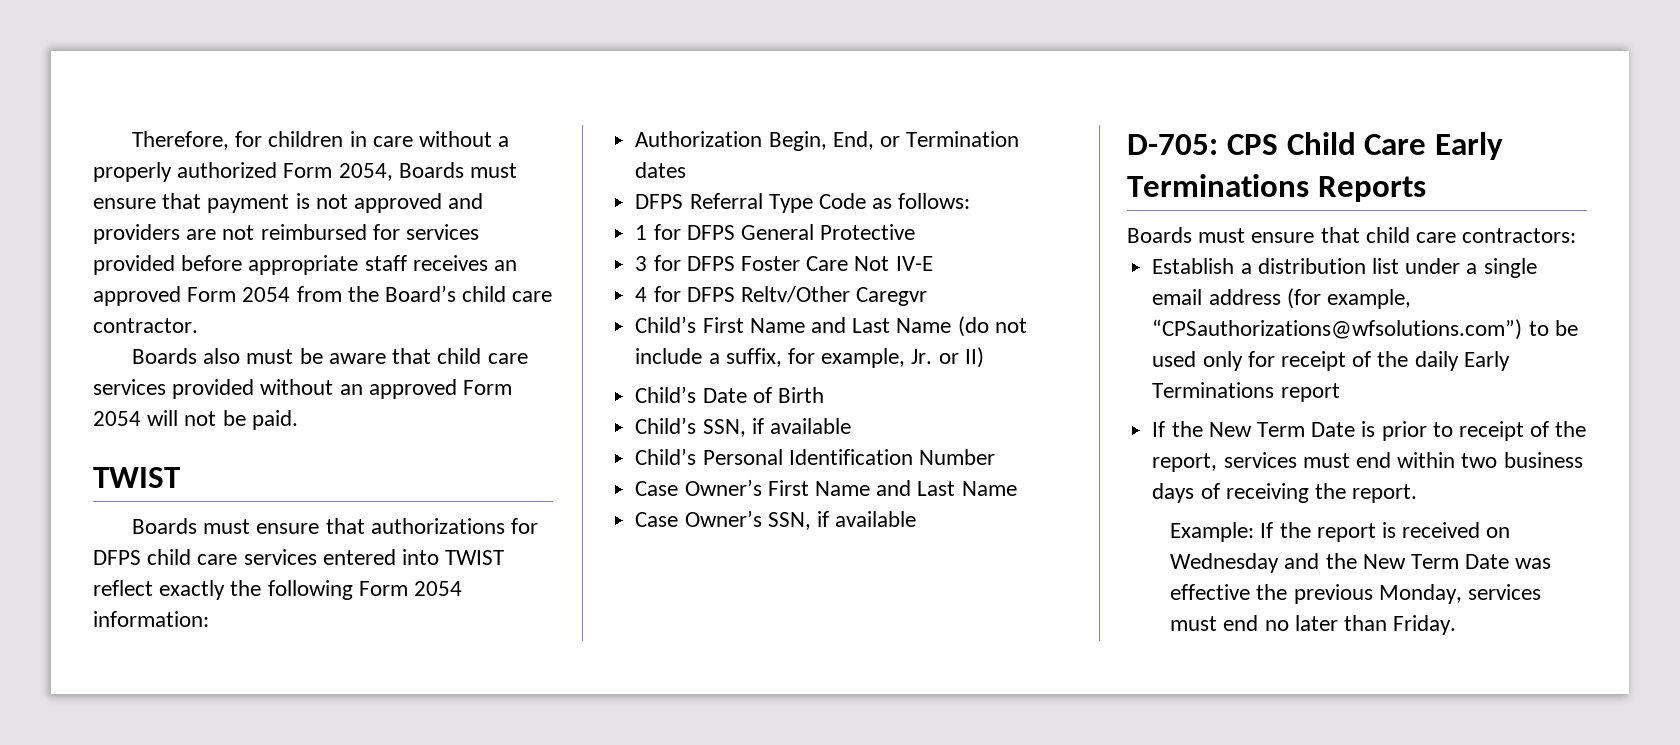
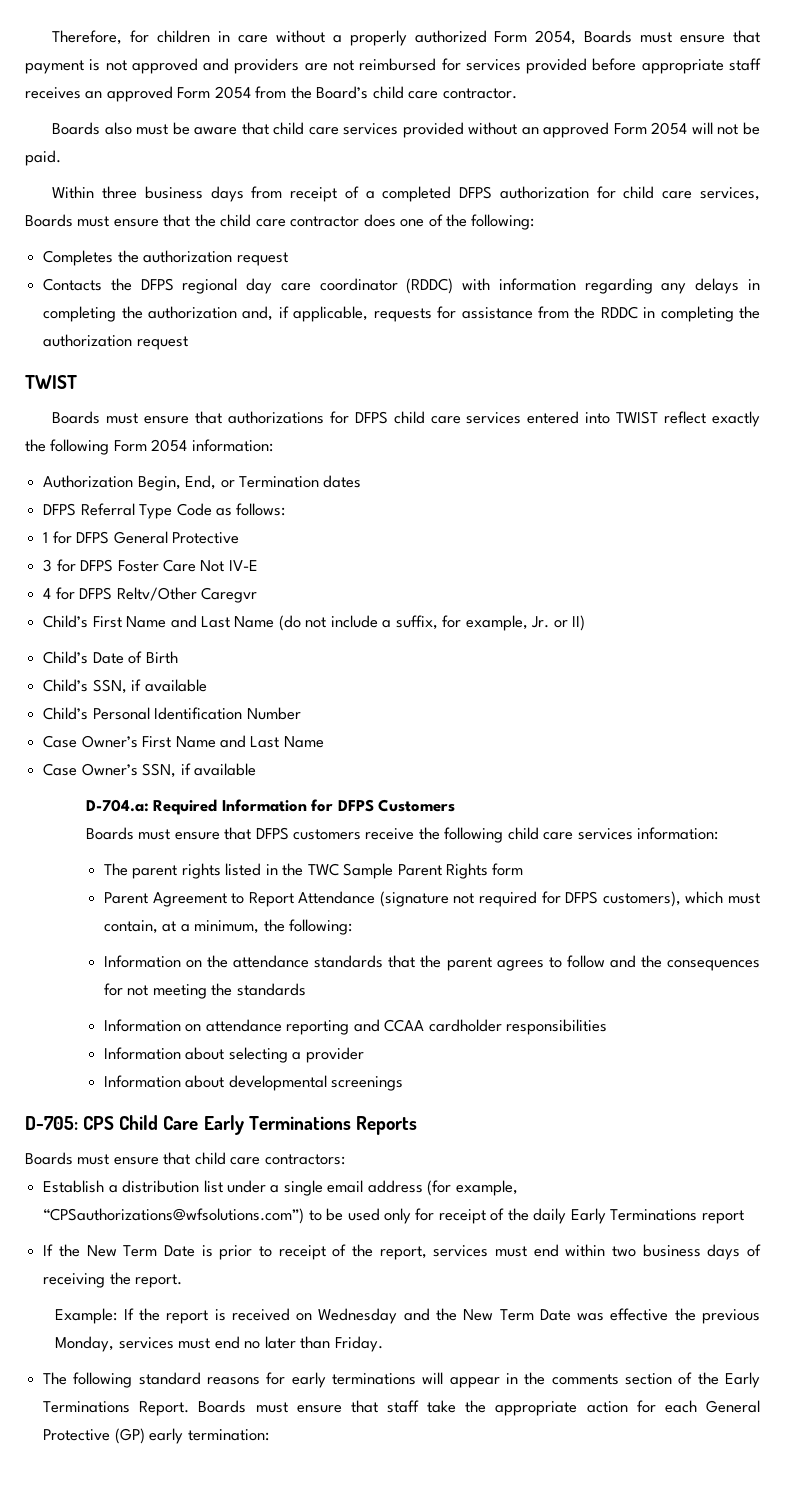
+ Within three business days from receipt of a completed DFPS authorization for child care services, Boards must ensure that the child care contractor does one of the following:
+ Completes the authorization request
+ Contacts the DFPS regional day care coordinator (RDDC) with information regarding any delays in completing the authorization and, if applicable, requests for assistance from the RDDC in completing the authorization request
+ D-704.a: Required Information for DFPS Customers
+ Boards must ensure that DFPS customers receive the following child care services information:
+ The parent rights listed in the TWC Sample Parent Rights form
+ Parent Agreement to Report Attendance (signature not required for DFPS customers), which must contain, at a minimum, the following:
+ Information on the attendance standards that the parent agrees to follow and the consequences for not meeting the standards
+ Information on attendance reporting and CCAA cardholder responsibilities
+ Information about selecting a provider
+ Information about developmental screenings
+ The following standard reasons for early terminations will appear in the comments section of the Early Terminations Report. Boards must ensure that staff take the appropriate action for each General Protective (GP) early termination:

